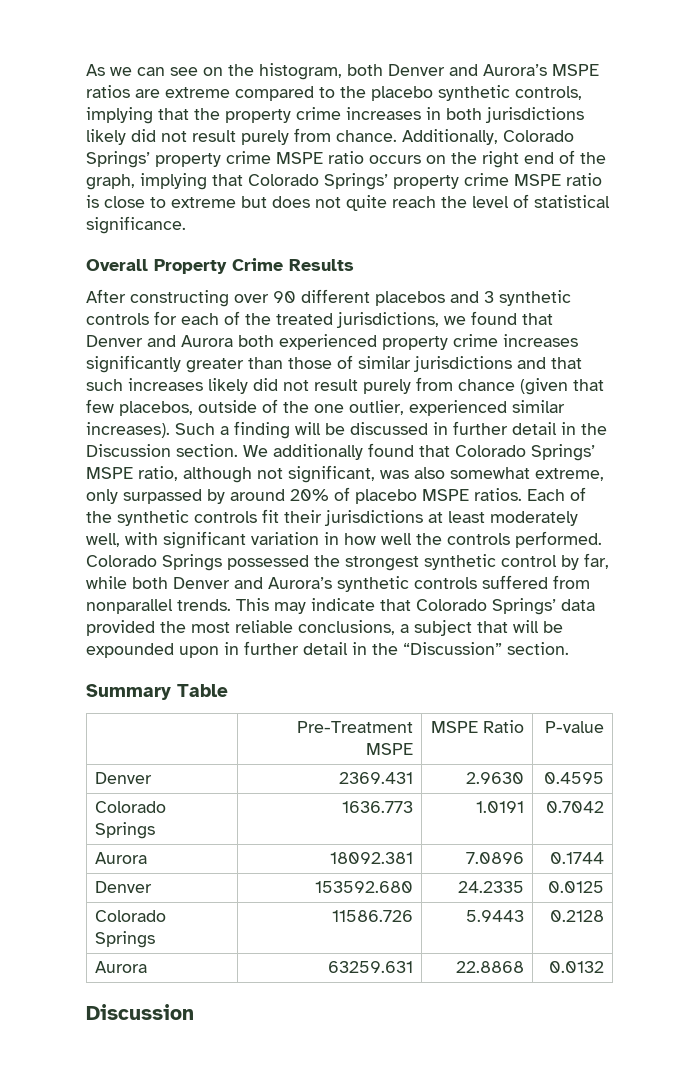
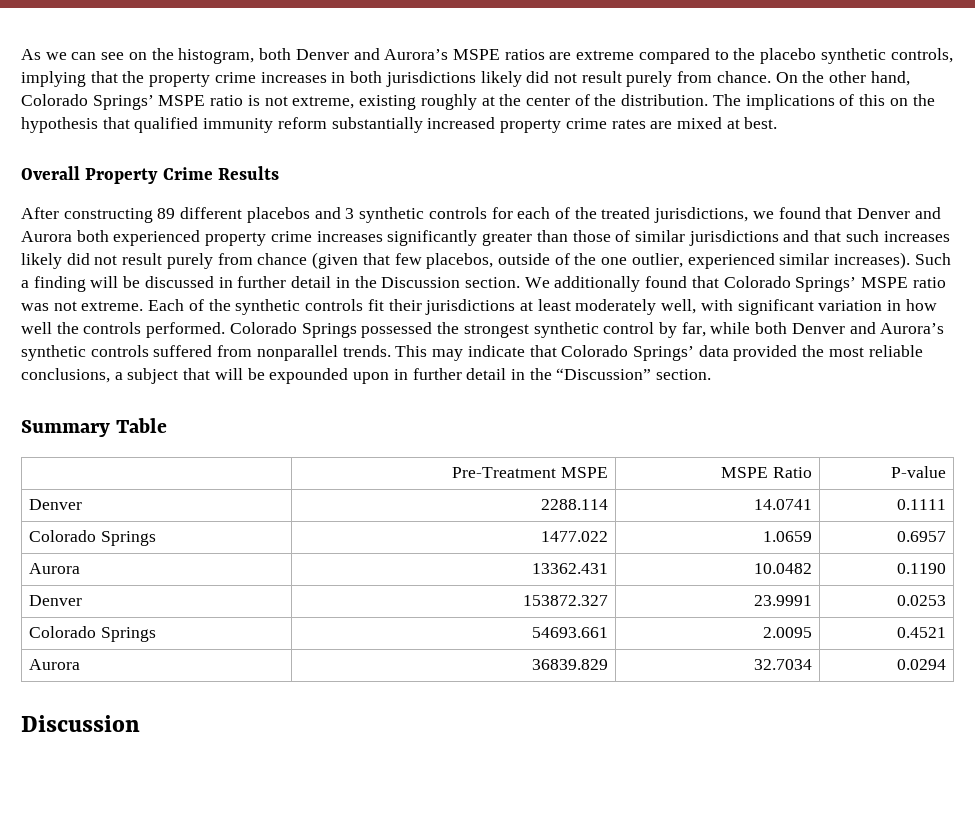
- Additionally, Colorado Springs’ property crime MSPE ratio occurs on the right end of the graph, implying that Colorado Springs’ property crime MSPE ratio is close to extreme but does not quite reach the level of statistical significance.
+ On the other hand, Colorado Springs’ MSPE ratio is not extreme, existing roughly at the center of the distribution. The implications of this on the hypothesis that qualified immunity reform substantially increased property crime rates are mixed at best.
- After constructing over 90 different placebos and 3 synthetic controls for each of the treated jurisdictions, we found that Denver and Aurora both experienced property crime increases significantly greater than those of similar jurisdictions and that such increases likely did not result purely from chance (given that few placebos, outside of the one outlier, experienced similar increases).
+ After constructing 89 different placebos and 3 synthetic controls for each of the treated jurisdictions, we found that Denver and Aurora both experienced property crime increases significantly greater than those of similar jurisdictions and that such increases likely did not result purely from chance (given that few placebos, outside of the one outlier, experienced similar increases).
- We additionally found that Colorado Springs’ MSPE ratio, although not significant, was also somewhat extreme, only surpassed by around 20% of placebo MSPE ratios.
+ We additionally found that Colorado Springs’ MSPE ratio was not extreme.
- Denver | 2369.431 | 2.9630 | 0.4595
- Colorado Springs | 1636.773 | 1.0191 | 0.7042
- Aurora | 18092.381 | 7.0896 | 0.1744
- Denver | 153592.680 | 24.2335 | 0.0125
- Colorado Springs | 11586.726 | 5.9443 | 0.2128
- Aurora | 63259.631 | 22.8868 | 0.0132
+ Denver | 2288.114 | 14.0741 | 0.1111
+ Colorado Springs | 1477.022 | 1.0659 | 0.6957
+ Aurora | 13362.431 | 10.0482 | 0.1190
+ Denver | 153872.327 | 23.9991 | 0.0253
+ Colorado Springs | 54693.661 | 2.0095 | 0.4521
+ Aurora | 36839.829 | 32.7034 | 0.0294

